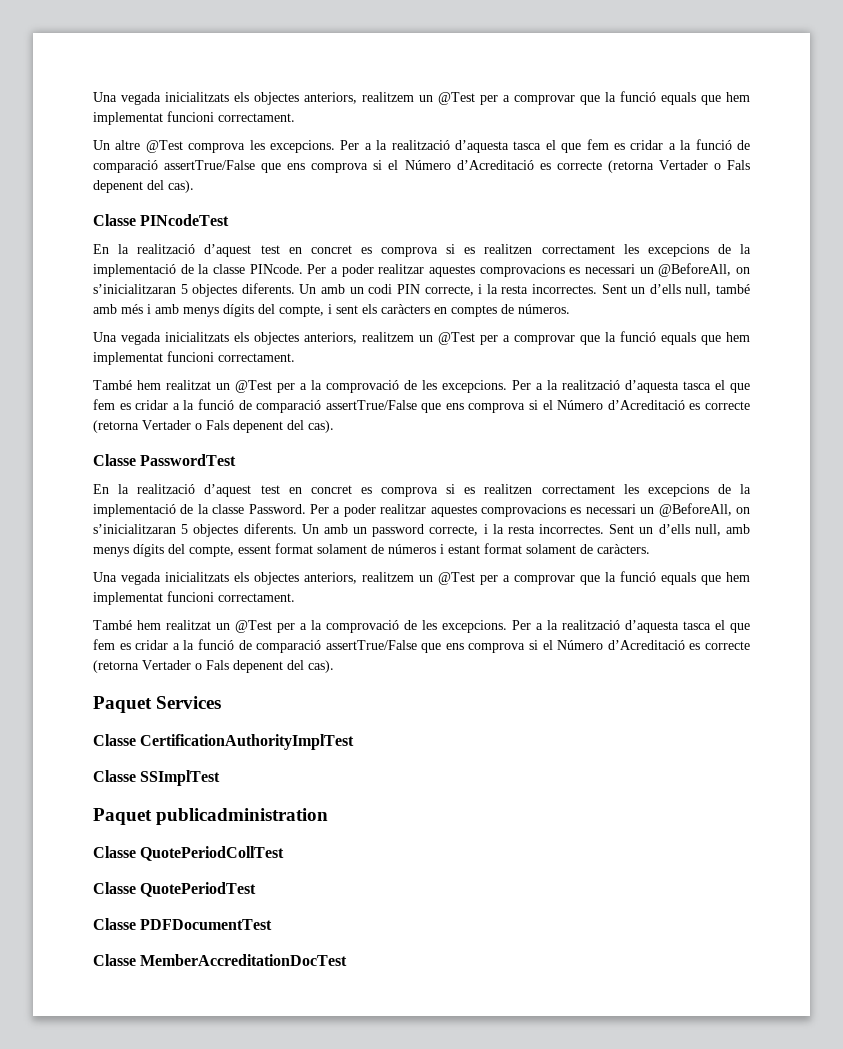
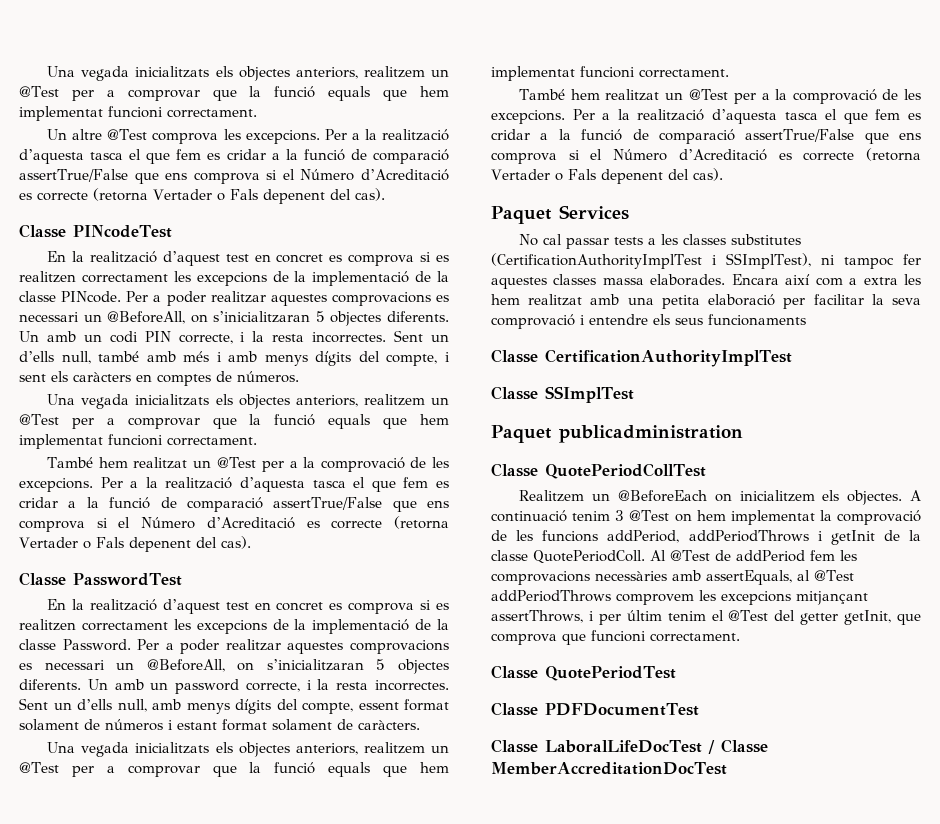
+ No cal passar tests a les classes substitutes (CertificationAuthorityImplTest i SSImplTest), ni tampoc fer aquestes classes massa elaborades. Encara així com a extra les hem realitzat amb una petita elaboració per facilitar la seva comprovació i entendre els seus funcionaments
+ Realitzem un @BeforeEach on inicialitzem els objectes. A continuació tenim 3 @Test on hem implementat la comprovació de les funcions addPeriod, addPeriodThrows i getInit de la classe QuotePeriodColl. Al @Test de addPeriod fem les comprovacions necessàries amb assertEquals, al @Test addPeriodThrows comprovem les excepcions mitjançant assertThrows, i per últim tenim el @Test del getter getInit, que comprova que funcioni correctament.
- Classe MemberAccreditationDocTest
+ Classe LaboralLifeDocTest / Classe MemberAccreditationDocTest

